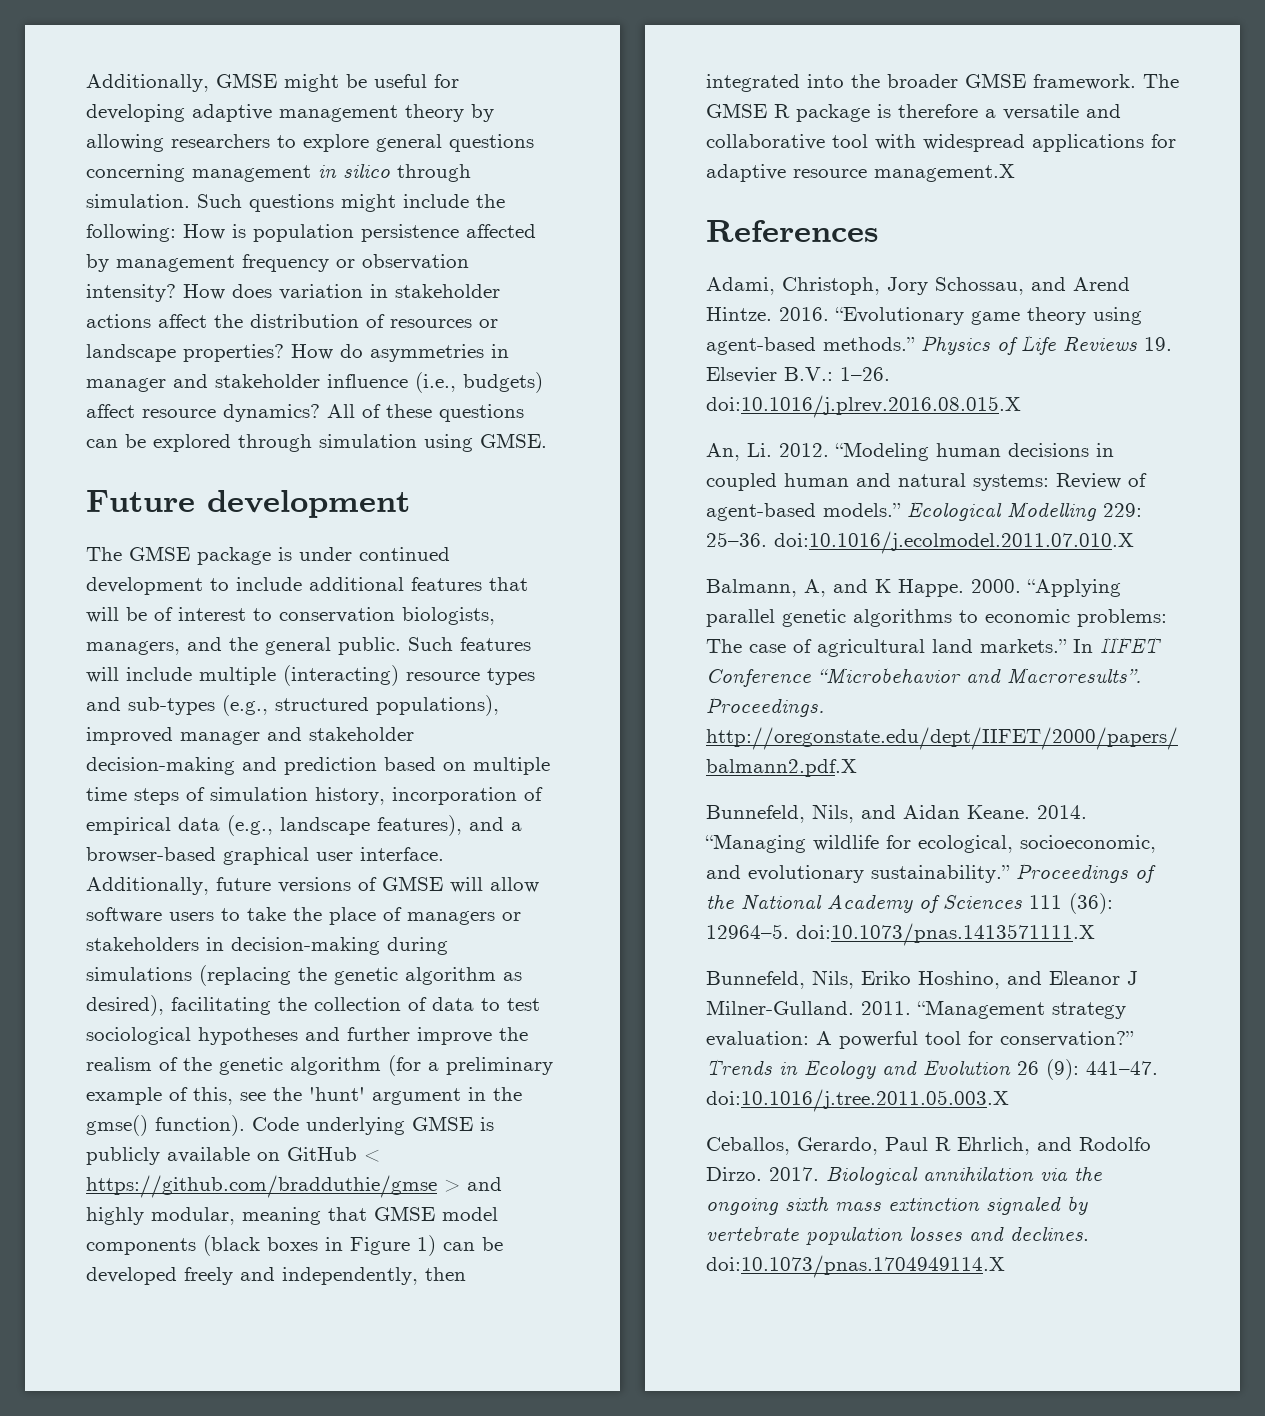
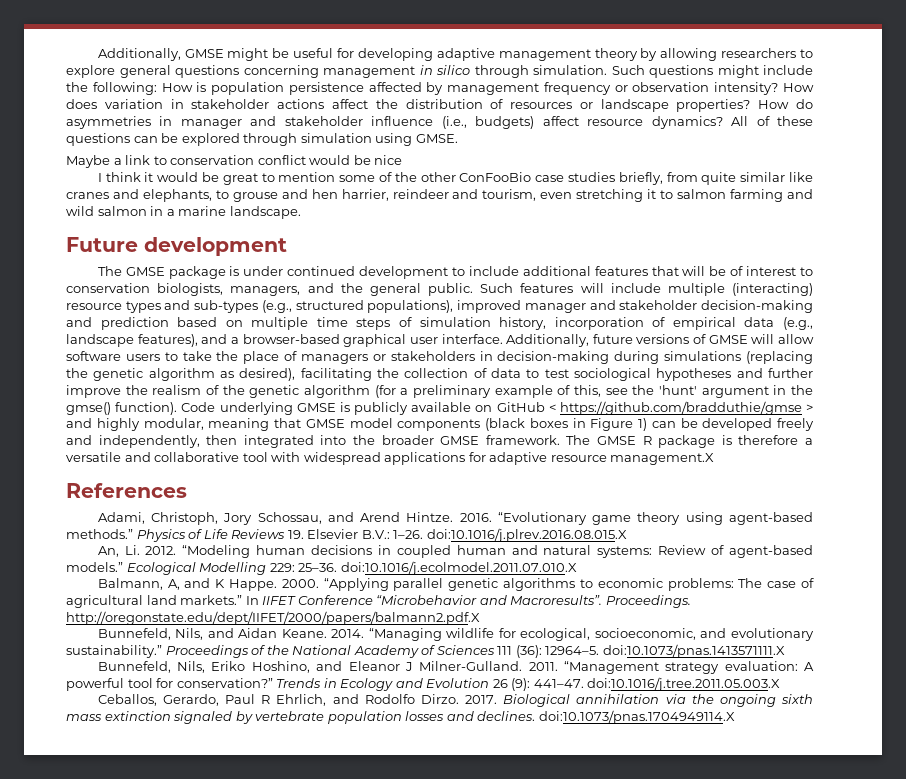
+ Maybe a link to conservation conflict would be nice
+ I think it would be great to mention some of the other ConFooBio case studies briefly, from quite similar like cranes and elephants, to grouse and hen harrier, reindeer and tourism, even stretching it to salmon farming and wild salmon in a marine landscape.

